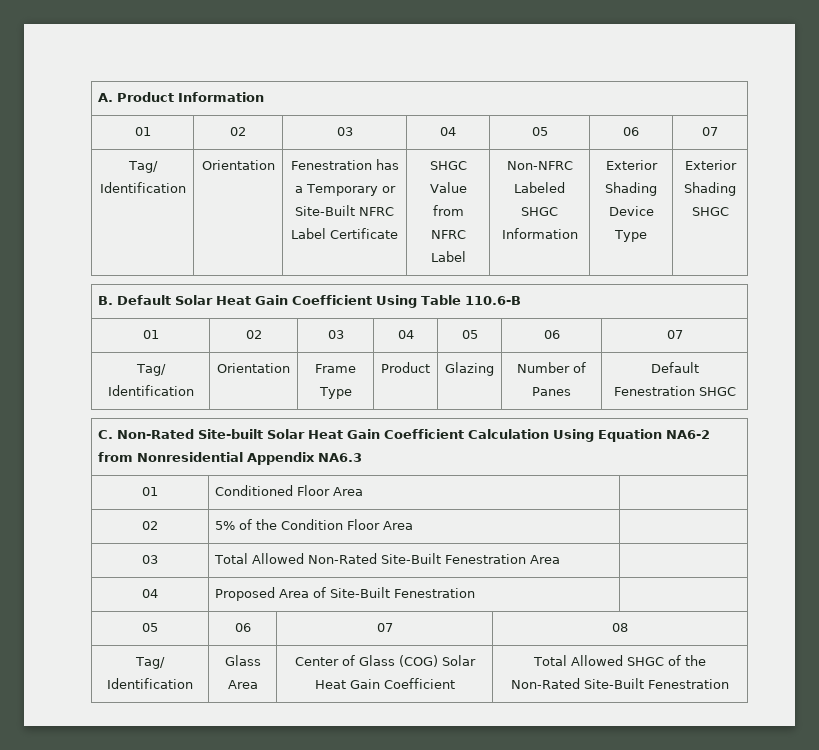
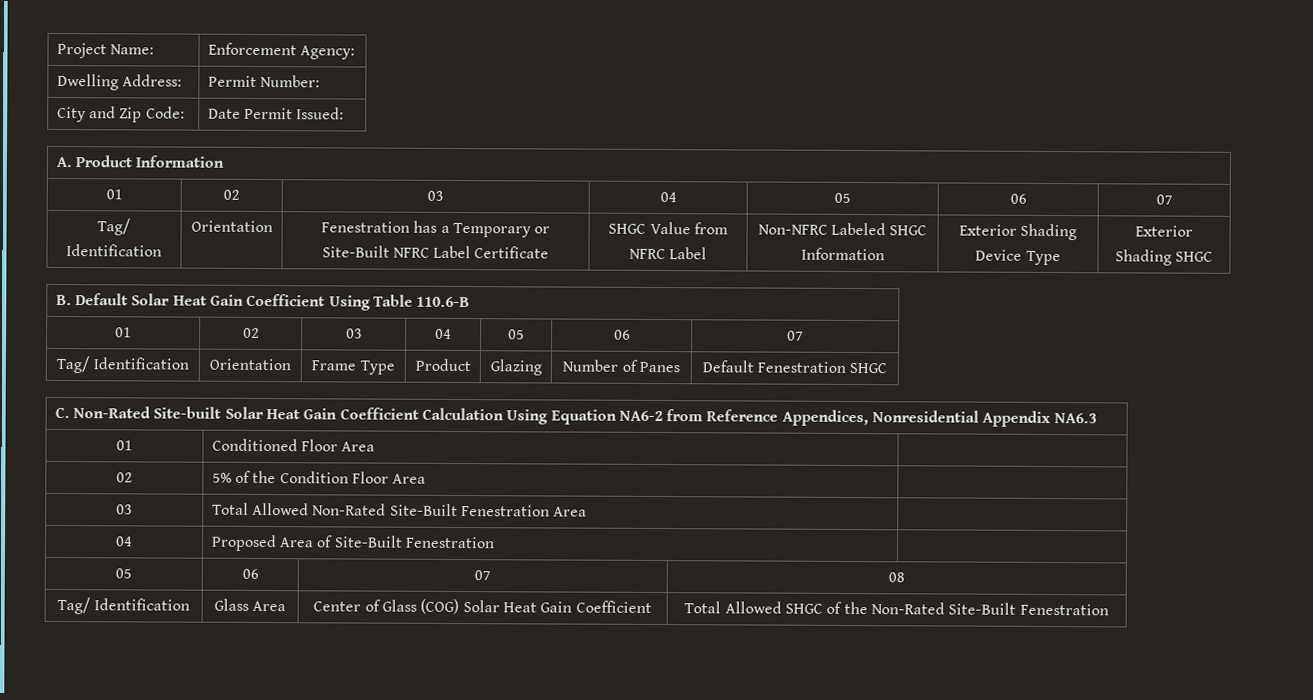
+ Project Name: | Enforcement Agency:
+ Dwelling Address: | Permit Number:
+ City and Zip Code: | Date Permit Issued:
- C. Non-Rated Site-built Solar Heat Gain Coefficient Calculation Using Equation NA6-2 from Nonresidential Appendix NA6.3
+ C. Non-Rated Site-built Solar Heat Gain Coefficient Calculation Using Equation NA6-2 from Reference Appendices, Nonresidential Appendix NA6.3

